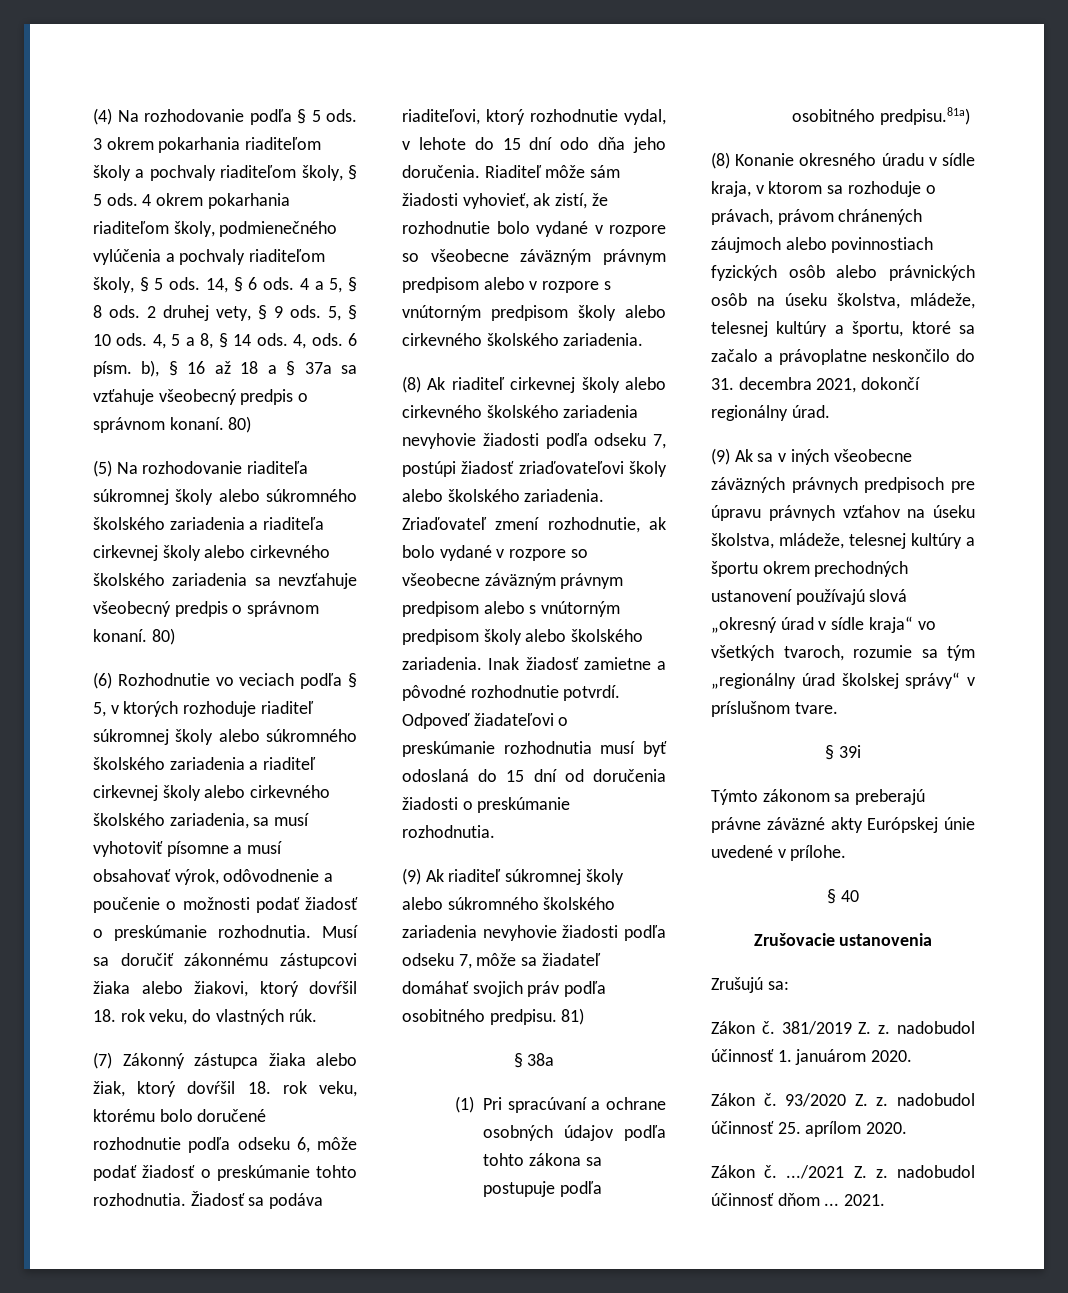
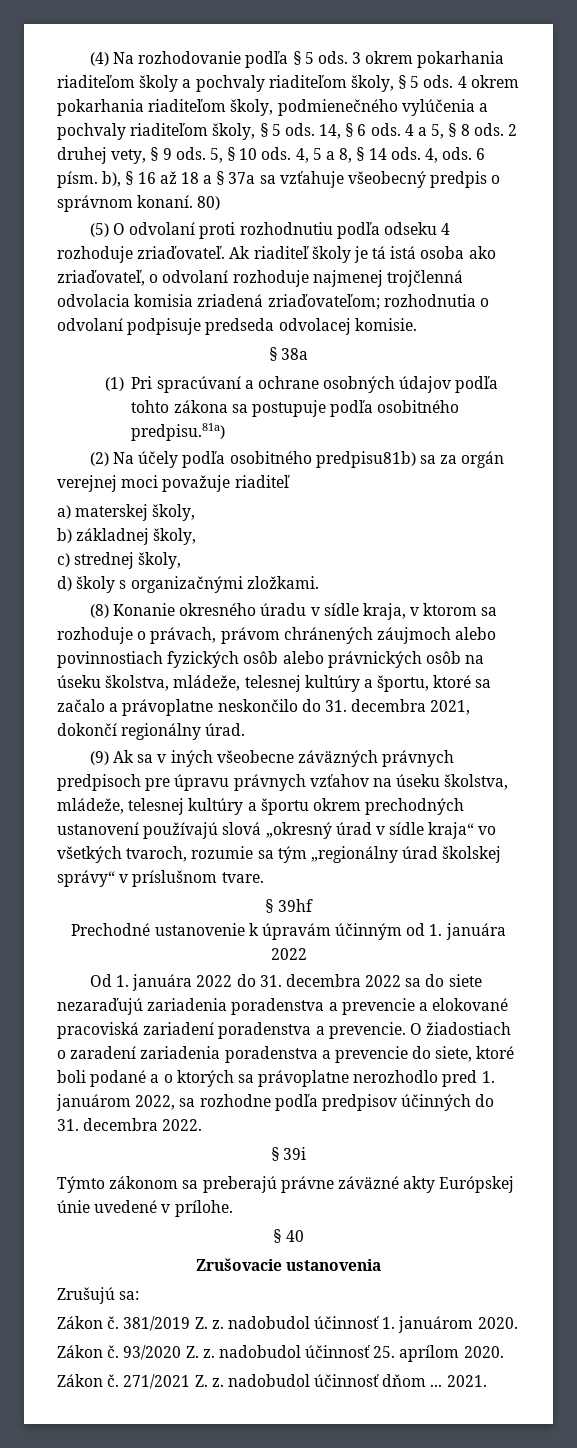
- (5) Na rozhodovanie riaditeľa súkromnej školy alebo súkromného školského zariadenia a riaditeľa cirkevnej školy alebo cirkevného školského zariadenia sa nevzťahuje všeobecný predpis o správnom konaní. 80)
- (6) Rozhodnutie vo veciach podľa § 5, v ktorých rozhoduje riaditeľ súkromnej školy alebo súkromného školského zariadenia a riaditeľ cirkevnej školy alebo cirkevného školského zariadenia, sa musí vyhotoviť písomne a musí obsahovať výrok, odôvodnenie a poučenie o možnosti podať žiadosť o preskúmanie rozhodnutia. Musí sa doručiť zákonnému zástupcovi žiaka alebo žiakovi, ktorý dovŕšil 18. rok veku, do vlastných rúk.
- (7) Zákonný zástupca žiaka alebo žiak, ktorý dovŕšil 18. rok veku, ktorému bolo doručené rozhodnutie podľa odseku 6, môže podať žiadosť o preskúmanie tohto rozhodnutia. Žiadosť sa podáva riaditeľovi, ktorý rozhodnutie vydal, v lehote do 15 dní odo dňa jeho doručenia. Riaditeľ môže sám žiadosti vyhovieť, ak zistí, že rozhodnutie bolo vydané v rozpore so všeobecne záväzným právnym predpisom alebo v rozpore s vnútorným predpisom školy alebo cirkevného školského zariadenia.
- (8) Ak riaditeľ cirkevnej školy alebo cirkevného školského zariadenia nevyhovie žiadosti podľa odseku 7, postúpi žiadosť zriaďovateľovi školy alebo školského zariadenia. Zriaďovateľ zmení rozhodnutie, ak bolo vydané v rozpore so všeobecne záväzným právnym predpisom alebo s vnútorným predpisom školy alebo školského zariadenia. Inak žiadosť zamietne a pôvodné rozhodnutie potvrdí. Odpoveď žiadateľovi o preskúmanie rozhodnutia musí byť odoslaná do 15 dní od doručenia žiadosti o preskúmanie rozhodnutia.
- (9) Ak riaditeľ súkromnej školy alebo súkromného školského zariadenia nevyhovie žiadosti podľa odseku 7, môže sa žiadateľ domáhať svojich práv podľa osobitného predpisu. 81)
+ (5) O odvolaní proti rozhodnutiu podľa odseku 4 rozhoduje zriaďovateľ. Ak riaditeľ školy je tá istá osoba ako zriaďovateľ, o odvolaní rozhoduje najmenej trojčlenná odvolacia komisia zriadená zriaďovateľom; rozhodnutia o odvolaní podpisuje predseda odvolacej komisie.
+ (2) Na účely podľa osobitného predpisu81b) sa za orgán verejnej moci považuje riaditeľ
+ a) materskej školy,
+ b) základnej školy,
+ c) strednej školy,
+ d) školy s organizačnými zložkami.
+ § 39hf
+ Prechodné ustanovenie k úpravám účinným od 1. januára 2022
+ Od 1. januára 2022 do 31. decembra 2022 sa do siete nezaraďujú zariadenia poradenstva a prevencie a elokované pracoviská zariadení poradenstva a prevencie. O žiadostiach o zaradení zariadenia poradenstva a prevencie do siete, ktoré boli podané a o ktorých sa právoplatne nerozhodlo pred 1. januárom 2022, sa rozhodne podľa predpisov účinných do 31. decembra 2022.
- Zákon č. .../2021 Z. z. nadobudol účinnosť dňom ...
+ Zákon č. 271/2021 Z. z. nadobudol účinnosť dňom ...

